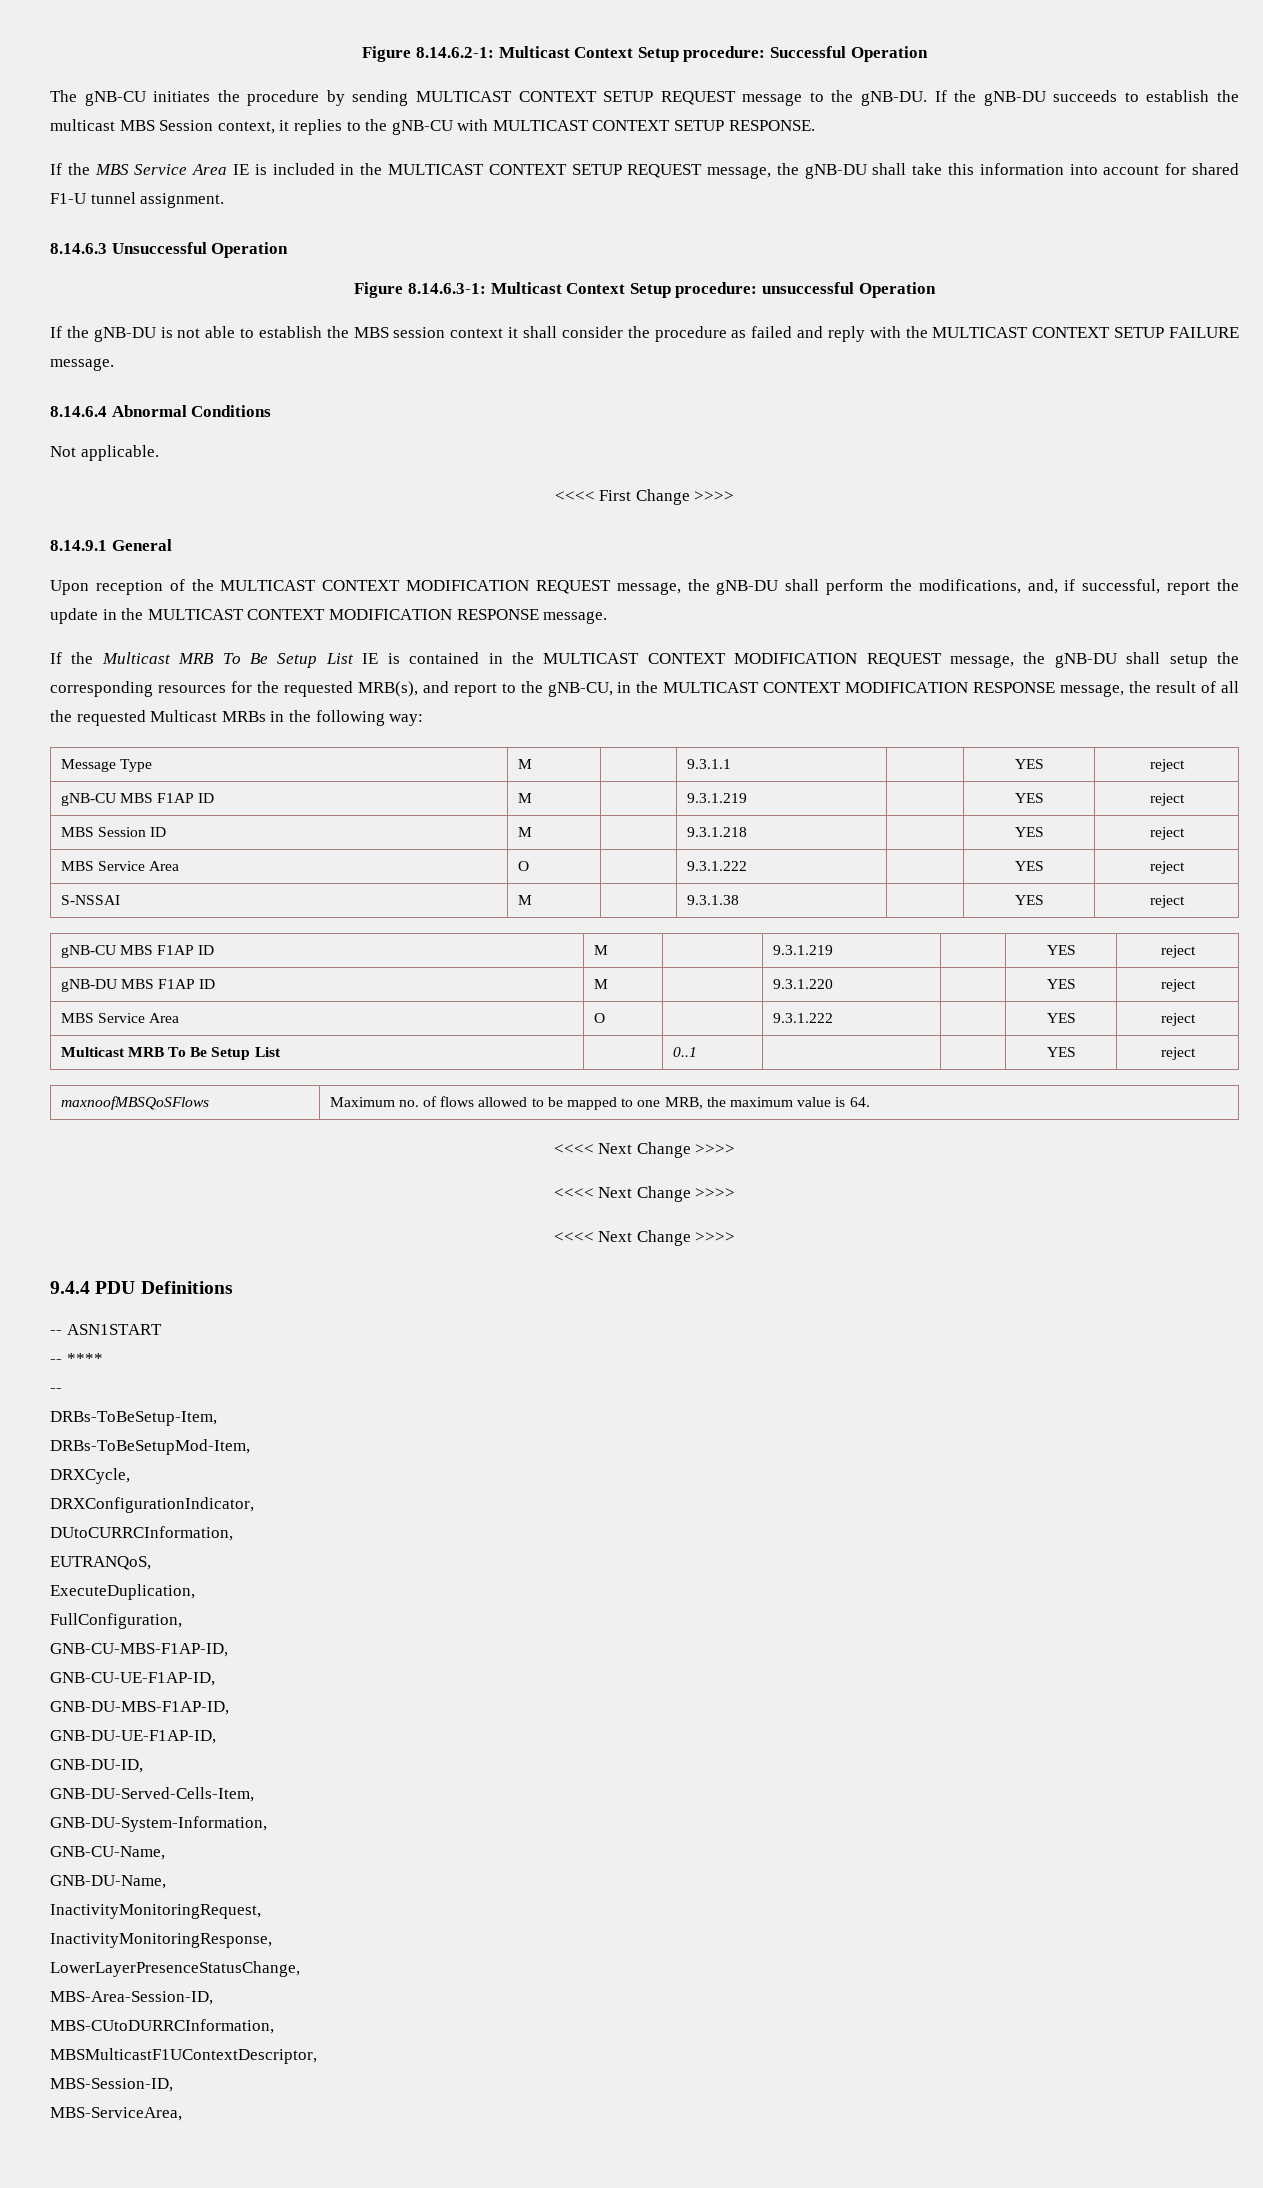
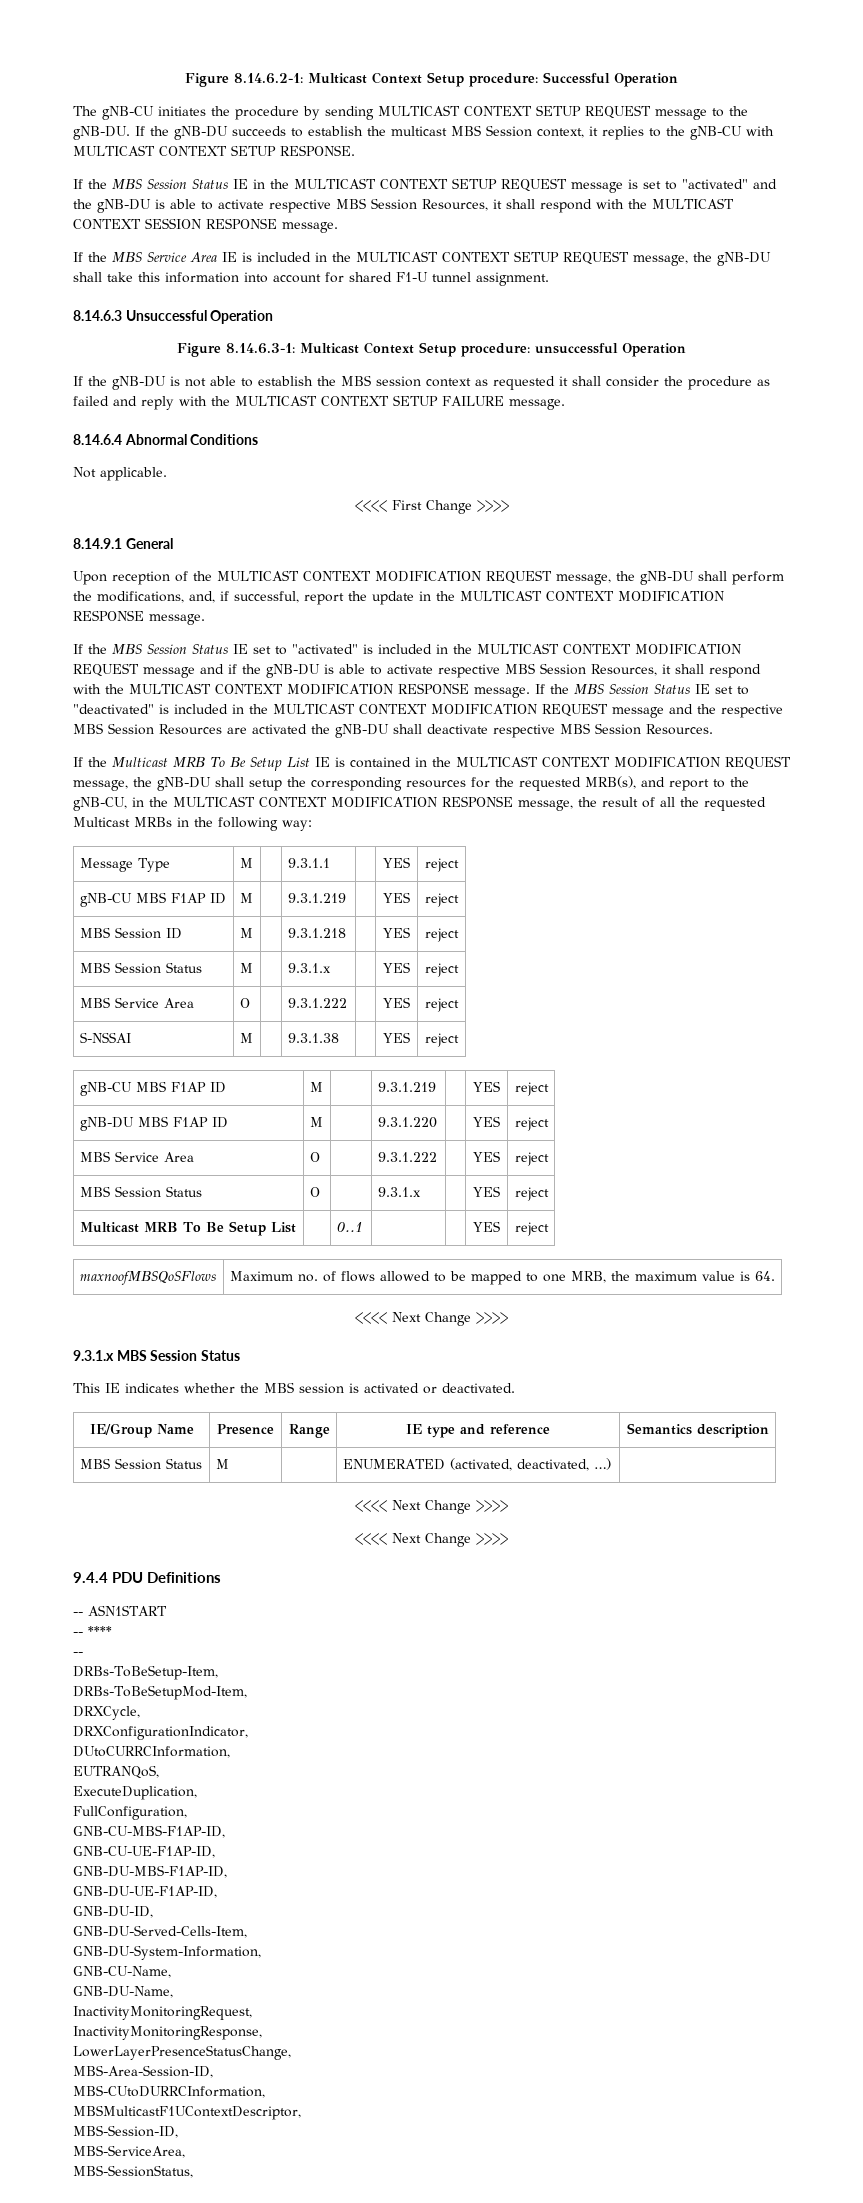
+ If the MBS Session Status IE in the MULTICAST CONTEXT SETUP REQUEST message is set to "activated" and the gNB-DU is able to activate respective MBS Session Resources, it shall respond with the MULTICAST CONTEXT SESSION RESPONSE message.
- If the gNB-DU is not able to establish the MBS session context it shall consider the procedure as failed and reply with the MULTICAST CONTEXT SETUP FAILURE message.
+ If the gNB-DU is not able to establish the MBS session context as requested it shall consider the procedure as failed and reply with the MULTICAST CONTEXT SETUP FAILURE message.
+ If the MBS Session Status IE set to "activated" is included in the MULTICAST CONTEXT MODIFICATION REQUEST message and if the gNB-DU is able to activate respective MBS Session Resources, it shall respond with the MULTICAST CONTEXT MODIFICATION RESPONSE message. If the MBS Session Status IE set to "deactivated" is included in the MULTICAST CONTEXT MODIFICATION REQUEST message and the respective MBS Session Resources are activated the gNB-DU shall deactivate respective MBS Session Resources.
+ MBS Session Status | M | | 9.3.1.x | | YES | reject
+ MBS Session Status | O | | 9.3.1.x | | YES | reject
+ 9.3.1.x MBS Session Status
+ This IE indicates whether the MBS session is activated or deactivated.
+ IE/Group Name | Presence | Range | IE type and reference | Semantics description
+ MBS Session Status | M | | ENUMERATED (activated, deactivated, …) |
+ MBS-SessionStatus,

